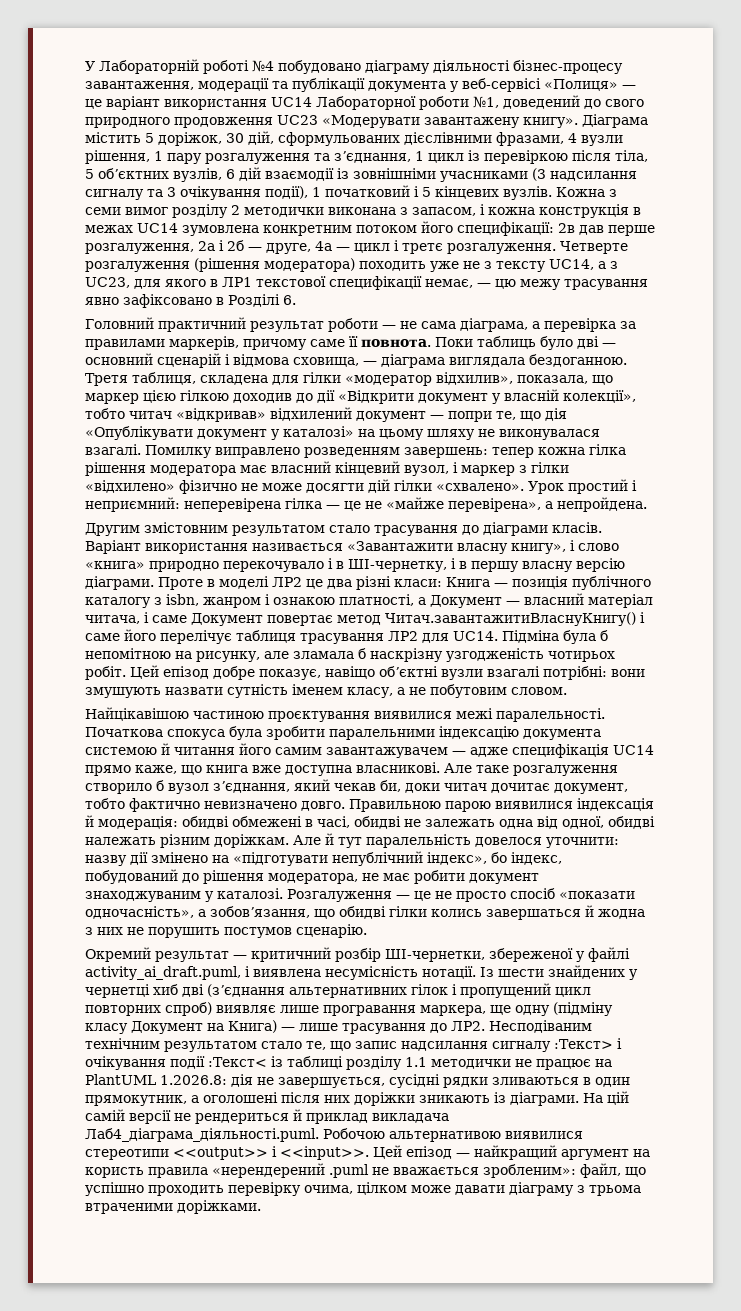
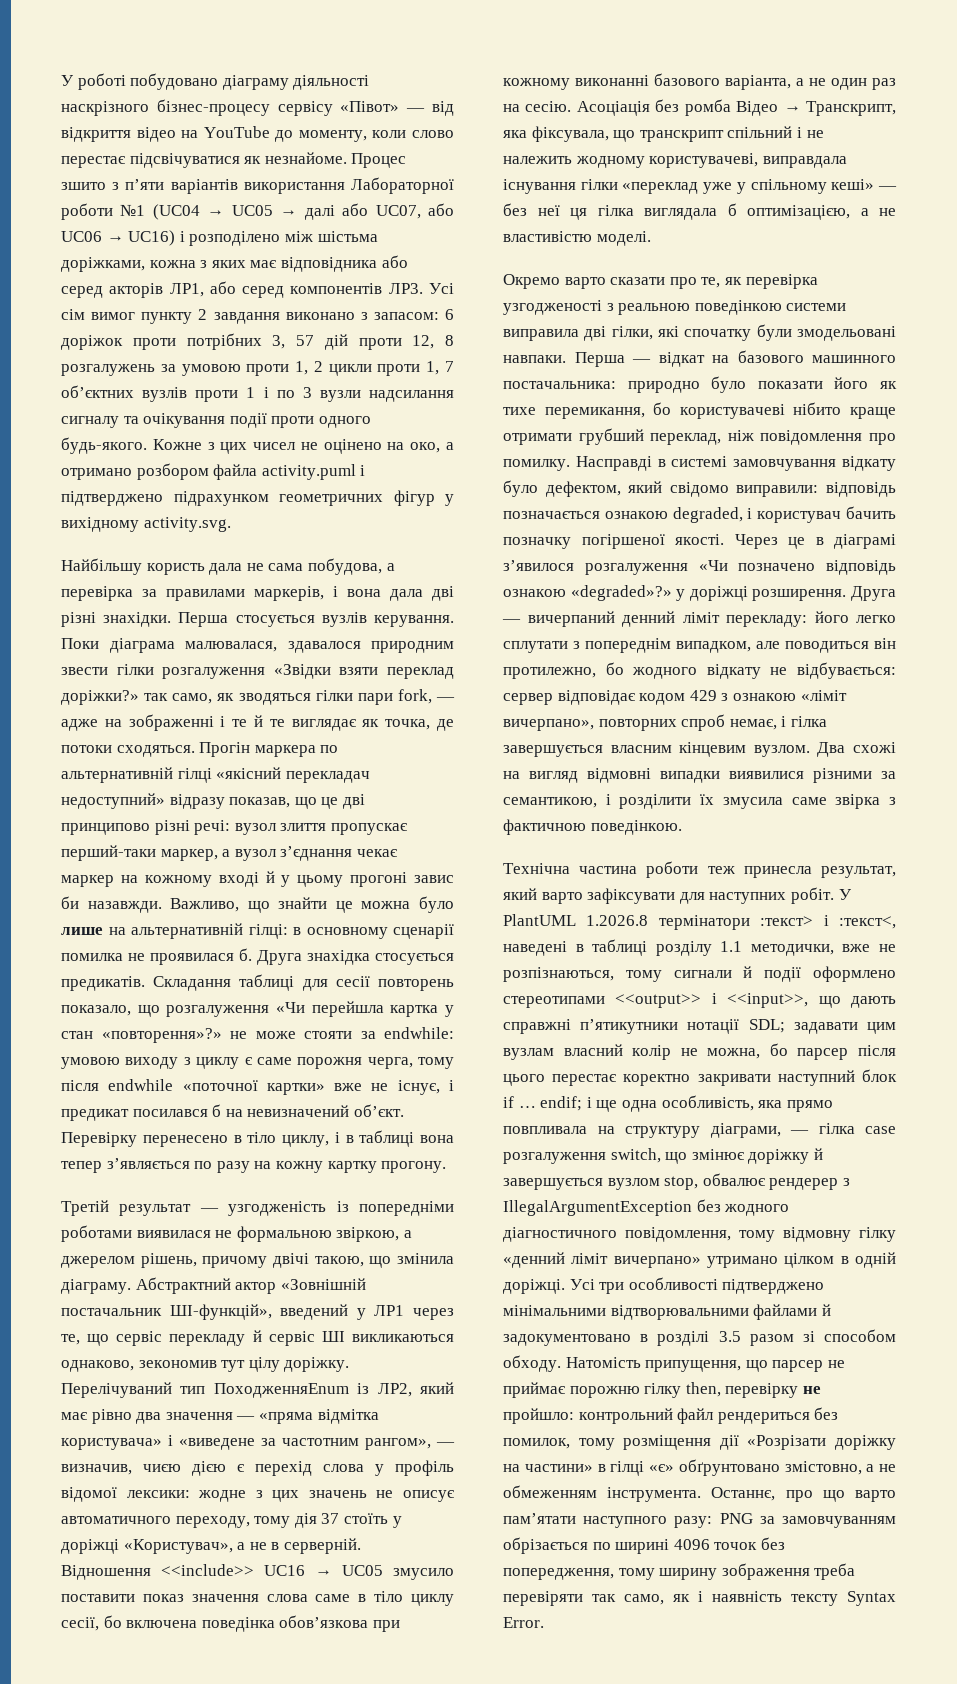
- У Лабораторній роботі №4 побудовано діаграму діяльності бізнес-процесу завантаження, модерації та публікації документа у веб-сервісі «Полиця» — це варіант використання UC14 Лабораторної роботи №1, доведений до свого природного продовження UC23 «Модерувати завантажену книгу». Діаграма містить 5 доріжок, 30 дій, сформульованих дієслівними фразами, 4 вузли рішення, 1 пару розгалуження та зʼєднання, 1 цикл із перевіркою після тіла, 5 обʼєктних вузлів, 6 дій взаємодії із зовнішніми учасниками (3 надсилання сигналу та 3 очікування події), 1 початковий і 5 кінцевих вузлів. Кожна з семи вимог розділу 2 методички виконана з запасом, і кожна конструкція в межах UC14 зумовлена конкретним потоком його специфікації: 2в дав перше розгалуження, 2а і 2б — друге, 4а — цикл і третє розгалуження. Четверте розгалуження (рішення модератора) походить уже не з тексту UC14, а з UC23, для якого в ЛР1 текстової специфікації немає, — цю межу трасування явно зафіксовано в Розділі 6.
- Головний практичний результат роботи — не сама діаграма, а перевірка за правилами маркерів, причому саме її повнота. Поки таблиць було дві — основний сценарій і відмова сховища, — діаграма виглядала бездоганною. Третя таблиця, складена для гілки «модератор відхилив», показала, що маркер цією гілкою доходив до дії «Відкрити документ у власній колекції», тобто читач «відкривав» відхилений документ — попри те, що дія «Опублікувати документ у каталозі» на цьому шляху не виконувалася взагалі. Помилку виправлено розведенням завершень: тепер кожна гілка рішення модератора має власний кінцевий вузол, і маркер з гілки «відхилено» фізично не може досягти дій гілки «схвалено». Урок простий і неприємний: неперевірена гілка — це не «майже перевірена», а непройдена.
- Другим змістовним результатом стало трасування до діаграми класів. Варіант використання називається «Завантажити власну книгу», і слово «книга» природно перекочувало і в ШІ-чернетку, і в першу власну версію діаграми. Проте в моделі ЛР2 це два різні класи: Книга — позиція публічного каталогу з isbn, жанром і ознакою платності, а Документ — власний матеріал читача, і саме Документ повертає метод Читач.завантажитиВласнуКнигу() і саме його перелічує таблиця трасування ЛР2 для UC14. Підміна була б непомітною на рисунку, але зламала б наскрізну узгодженість чотирьох робіт. Цей епізод добре показує, навіщо обʼєктні вузли взагалі потрібні: вони змушують назвати сутність іменем класу, а не побутовим словом.
- Найцікавішою частиною проєктування виявилися межі паралельності. Початкова спокуса була зробити паралельними індексацію документа системою й читання його самим завантажувачем — адже специфікація UC14 прямо каже, що книга вже доступна власникові. Але таке розгалуження створило б вузол зʼєднання, який чекав би, доки читач дочитає документ, тобто фактично невизначено довго. Правильною парою виявилися індексація й модерація: обидві обмежені в часі, обидві не залежать одна від одної, обидві належать різним доріжкам. Але й тут паралельність довелося уточнити: назву дії змінено на «підготувати непублічний індекс», бо індекс, побудований до рішення модератора, не має робити документ знаходжуваним у каталозі. Розгалуження — це не просто спосіб «показати одночасність», а зобовʼязання, що обидві гілки колись завершаться й жодна з них не порушить постумов сценарію.
- Окремий результат — критичний розбір ШІ-чернетки, збереженої у файлі activity_ai_draft.puml, і виявлена несумісність нотації. Із шести знайдених у чернетці хиб дві (зʼєднання альтернативних гілок і пропущений цикл повторних спроб) виявляє лише програвання маркера, ще одну (підміну класу Документ на Книга) — лише трасування до ЛР2. Несподіваним технічним результатом стало те, що запис надсилання сигналу :Текст> і очікування події :Текст< із таблиці розділу 1.1 методички не працює на PlantUML 1.2026.8: дія не завершується, сусідні рядки зливаються в один прямокутник, а оголошені після них доріжки зникають із діаграми. На цій самій версії не рендериться й приклад викладача Лаб4_діаграма_діяльності.puml. Робочою альтернативою виявилися стереотипи <<output>> і <<input>>. Цей епізод — найкращий аргумент на користь правила «нерендерений .puml не вважається зробленим»: файл, що успішно проходить перевірку очима, цілком може давати діаграму з трьома втраченими доріжками.
+ У роботі побудовано діаграму діяльності наскрізного бізнес-процесу сервісу «Півот» — від відкриття відео на YouTube до моменту, коли слово перестає підсвічуватися як незнайоме. Процес зшито з пʼяти варіантів використання Лабораторної роботи №1 (UC04 → UC05 → далі або UC07, або UC06 → UC16) і розподілено між шістьма доріжками, кожна з яких має відповідника або серед акторів ЛР1, або серед компонентів ЛР3. Усі сім вимог пункту 2 завдання виконано з запасом: 6 доріжок проти потрібних 3, 57 дій проти 12, 8 розгалужень за умовою проти 1, 2 цикли проти 1, 7 обʼєктних вузлів проти 1 і по 3 вузли надсилання сигналу та очікування події проти одного будь-якого. Кожне з цих чисел не оцінено на око, а отримано розбором файла activity.puml і підтверджено підрахунком геометричних фігур у вихідному activity.svg.
+ Найбільшу користь дала не сама побудова, а перевірка за правилами маркерів, і вона дала дві різні знахідки. Перша стосується вузлів керування. Поки діаграма малювалася, здавалося природним звести гілки розгалуження «Звідки взяти переклад доріжки?» так само, як зводяться гілки пари fork, — адже на зображенні і те й те виглядає як точка, де потоки сходяться. Прогін маркера по альтернативній гілці «якісний перекладач недоступний» відразу показав, що це дві принципово різні речі: вузол злиття пропускає перший-таки маркер, а вузол зʼєднання чекає маркер на кожному вході й у цьому прогоні завис би назавжди. Важливо, що знайти це можна було лише на альтернативній гілці: в основному сценарії помилка не проявилася б. Друга знахідка стосується предикатів. Складання таблиці для сесії повторень показало, що розгалуження «Чи перейшла картка у стан «повторення»?» не може стояти за endwhile: умовою виходу з циклу є саме порожня черга, тому після endwhile «поточної картки» вже не існує, і предикат посилався б на невизначений обʼєкт. Перевірку перенесено в тіло циклу, і в таблиці вона тепер зʼявляється по разу на кожну картку прогону.
+ Третій результат — узгодженість із попередніми роботами виявилася не формальною звіркою, а джерелом рішень, причому двічі такою, що змінила діаграму. Абстрактний актор «Зовнішній постачальник ШІ-функцій», введений у ЛР1 через те, що сервіс перекладу й сервіс ШІ викликаються однаково, зекономив тут цілу доріжку. Перелічуваний тип ПоходженняEnum із ЛР2, який має рівно два значення — «пряма відмітка користувача» і «виведене за частотним рангом», — визначив, чиєю дією є перехід слова у профіль відомої лексики: жодне з цих значень не описує автоматичного переходу, тому дія 37 стоїть у доріжці «Користувач», а не в серверній. Відношення <<include>> UC16 → UC05 змусило поставити показ значення слова саме в тіло циклу сесії, бо включена поведінка обовʼязкова при кожному виконанні базового варіанта, а не один раз на сесію. Асоціація без ромба Відео → Транскрипт, яка фіксувала, що транскрипт спільний і не належить жодному користувачеві, виправдала існування гілки «переклад уже у спільному кеші» — без неї ця гілка виглядала б оптимізацією, а не властивістю моделі.
+ Окремо варто сказати про те, як перевірка узгодженості з реальною поведінкою системи виправила дві гілки, які спочатку були змодельовані навпаки. Перша — відкат на базового машинного постачальника: природно було показати його як тихе перемикання, бо користувачеві нібито краще отримати грубший переклад, ніж повідомлення про помилку. Насправді в системі замовчування відкату було дефектом, який свідомо виправили: відповідь позначається ознакою degraded, і користувач бачить позначку погіршеної якості. Через це в діаграмі зʼявилося розгалуження «Чи позначено відповідь ознакою «degraded»?» у доріжці розширення. Друга — вичерпаний денний ліміт перекладу: його легко сплутати з попереднім випадком, але поводиться він протилежно, бо жодного відкату не відбувається: сервер відповідає кодом 429 з ознакою «ліміт вичерпано», повторних спроб немає, і гілка завершується власним кінцевим вузлом. Два схожі на вигляд відмовні випадки виявилися різними за семантикою, і розділити їх змусила саме звірка з фактичною поведінкою.
+ Технічна частина роботи теж принесла результат, який варто зафіксувати для наступних робіт. У PlantUML 1.2026.8 термінатори :текст> і :текст<, наведені в таблиці розділу 1.1 методички, вже не розпізнаються, тому сигнали й події оформлено стереотипами <<output>> і <<input>>, що дають справжні пʼятикутники нотації SDL; задавати цим вузлам власний колір не можна, бо парсер після цього перестає коректно закривати наступний блок if … endif; і ще одна особливість, яка прямо повпливала на структуру діаграми, — гілка case розгалуження switch, що змінює доріжку й завершується вузлом stop, обвалює рендерер з IllegalArgumentException без жодного діагностичного повідомлення, тому відмовну гілку «денний ліміт вичерпано» утримано цілком в одній доріжці. Усі три особливості підтверджено мінімальними відтворювальними файлами й задокументовано в розділі 3.5 разом зі способом обходу. Натомість припущення, що парсер не приймає порожню гілку then, перевірку не пройшло: контрольний файл рендериться без помилок, тому розміщення дії «Розрізати доріжку на частини» в гілці «є» обґрунтовано змістовно, а не обмеженням інструмента. Останнє, про що варто памʼятати наступного разу: PNG за замовчуванням обрізається по ширині 4096 точок без попередження, тому ширину зображення треба перевіряти так само, як і наявність тексту Syntax Error.

